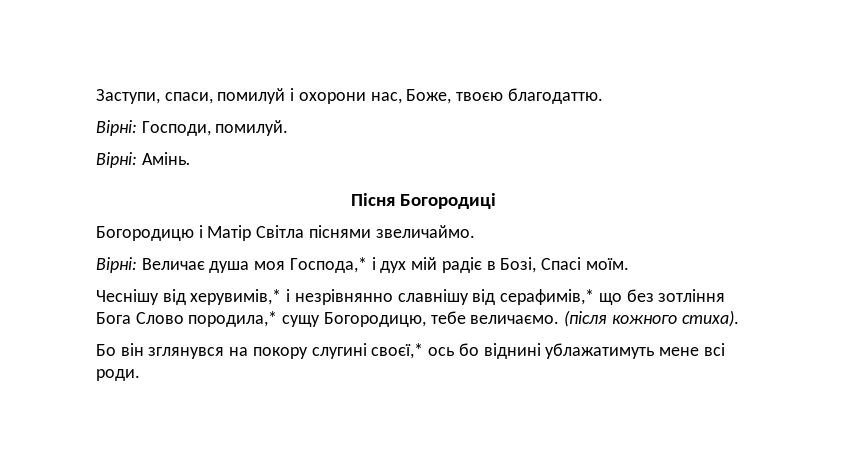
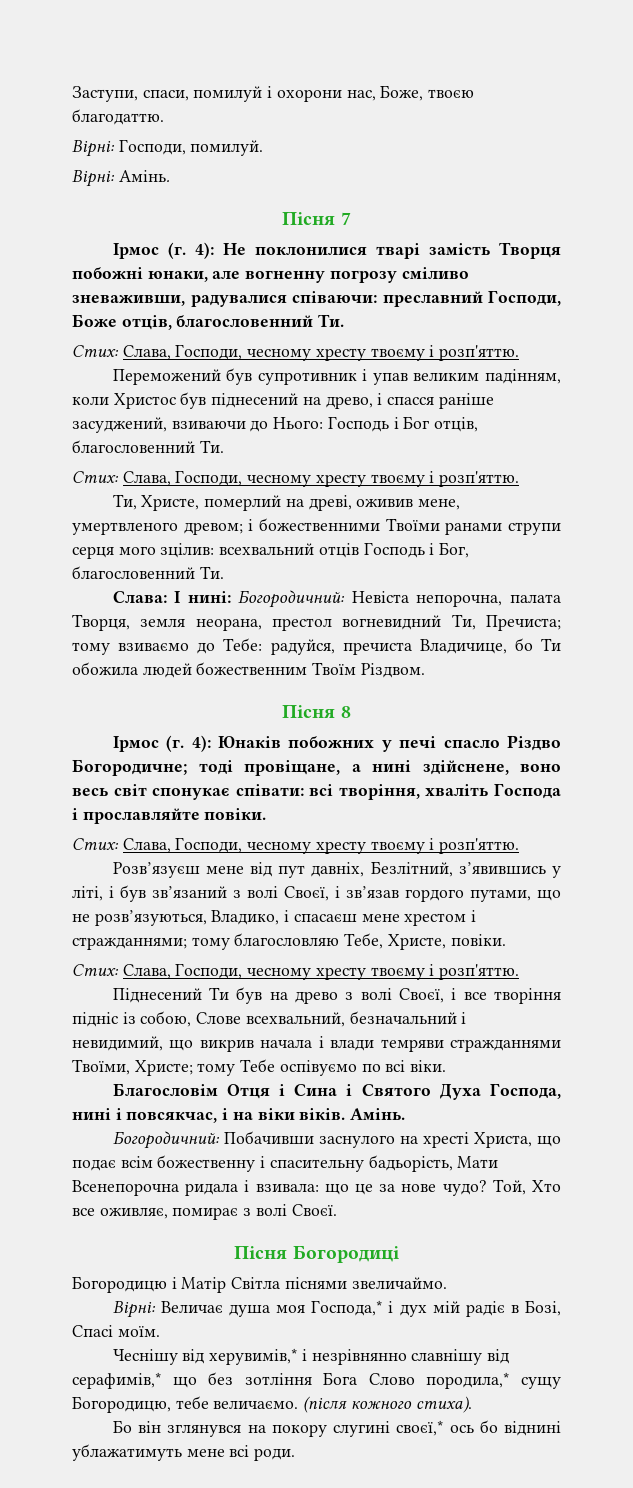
+ Пісня 7
+ Ірмос (г. 4): Не поклонилися тварі замість Творця побожні юнаки, але вогненну погрозу сміливо зневаживши, радувалися співаючи: преславний Господи, Боже отців, благословенний Ти.
+ Стих: Слава, Господи, чесному хресту твоєму і розп'яттю.
+ Переможений був супротивник і упав великим падінням, коли Христос був піднесений на древо, і спасся раніше засуджений, взиваючи до Нього: Господь і Бог отців, благословенний Ти.
+ Стих: Слава, Господи, чесному хресту твоєму і розп'яттю.
+ Ти, Христе, померлий на древі, оживив мене, умертвленого древом; і божественними Твоїми ранами струпи серця мого зцілив: всехвальний отців Господь і Бог, благословенний Ти.
+ Слава: І нині: Богородичний: Невіста непорочна, палата Творця, земля неорана, престол вогневидний Ти, Пречиста; тому взиваємо до Тебе: радуйся, пречиста Владичице, бо Ти обожила людей божественним Твоїм Різдвом.
+ Пісня 8
+ Ірмос (г. 4): Юнаків побожних у печі спасло Різдво Богородичне; тоді провіщане, а нині здійснене, воно весь світ спонукає співати: всі творіння, хваліть Господа і прославляйте повіки.
+ Стих: Слава, Господи, чесному хресту твоєму і розп'яттю.
+ Розв’язуєш мене від пут давніх, Безлітний, з’явившись у літі, і був зв’язаний з волі Своєї, і зв’язав гордого путами, що не розв’язуються, Владико, і спасаєш мене хрестом і стражданнями; тому благословляю Тебе, Христе, повіки.
+ Стих: Слава, Господи, чесному хресту твоєму і розп'яттю.
+ Піднесений Ти був на древо з волі Своєї, і все творіння підніс із собою, Слове всехвальний, безначальний і невидимий, що викрив начала і влади темряви стражданнями Твоїми, Христе; тому Тебе оспівуємо по всі віки.
+ Благословім Отця і Сина і Святого Духа Господа, нині і повсякчас, і на віки віків. Амінь.
+ Богородичний: Побачивши заснулого на хресті Христа, що подає всім божественну і спасительну бадьорість, Мати Всенепорочна ридала і взивала: що це за нове чудо? Той, Хто все оживляє, помирає з волі Своєї.

